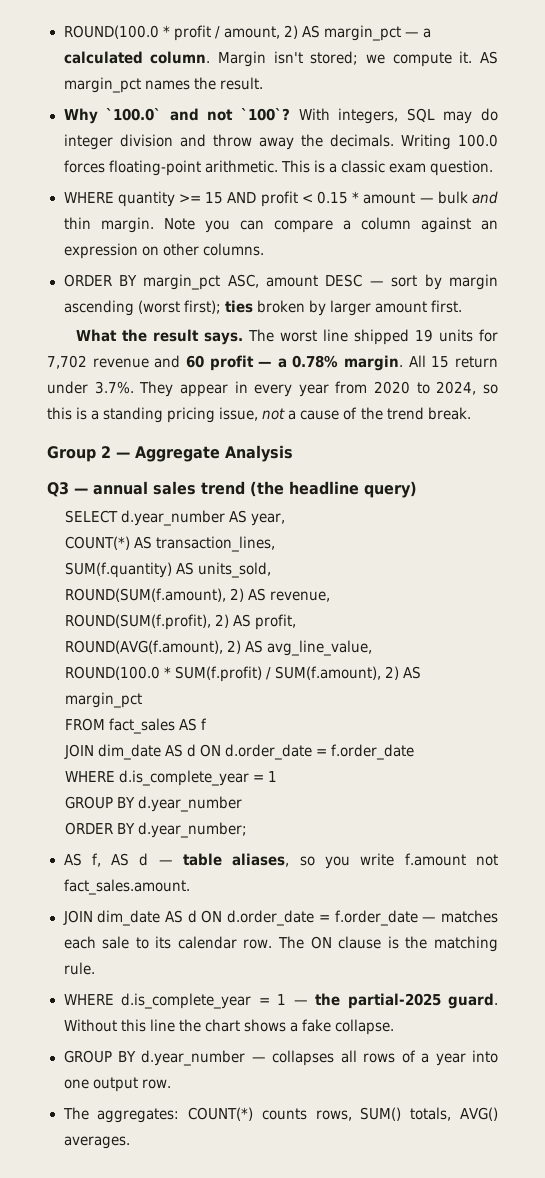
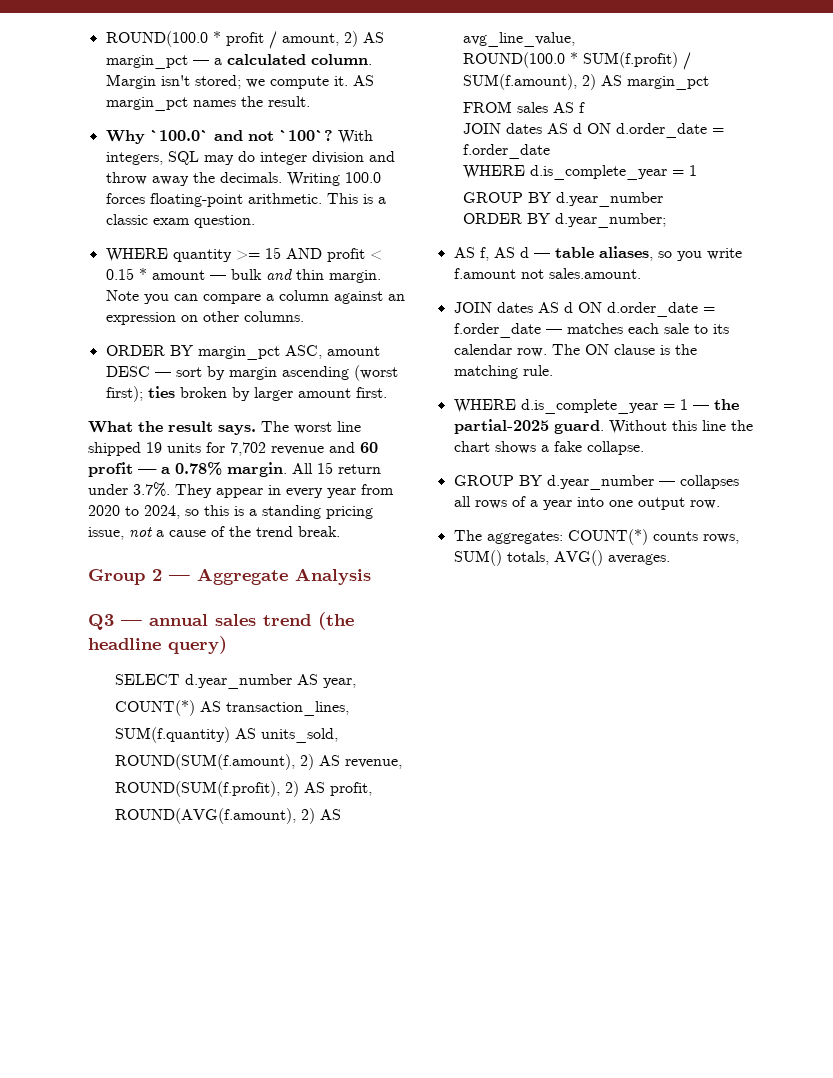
- FROM fact_sales AS f
- JOIN dim_date AS d ON d.order_date = f.order_date
+ FROM sales AS f
+ JOIN dates AS d ON d.order_date = f.order_date
- AS f, AS d — table aliases, so you write f.amount not fact_sales.amount.
- JOIN dim_date AS d ON d.order_date = f.order_date — matches each sale to its calendar row.
+ AS f, AS d — table aliases, so you write f.amount not sales.amount.
+ JOIN dates AS d ON d.order_date = f.order_date — matches each sale to its calendar row.

